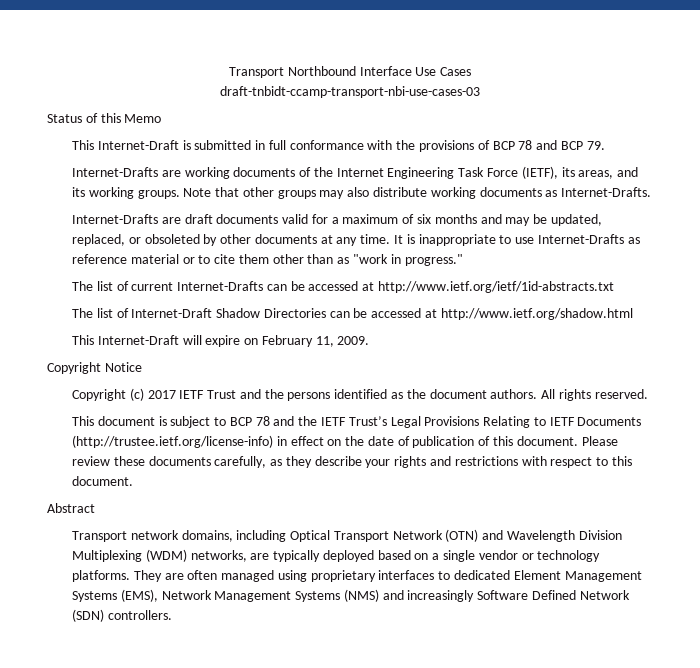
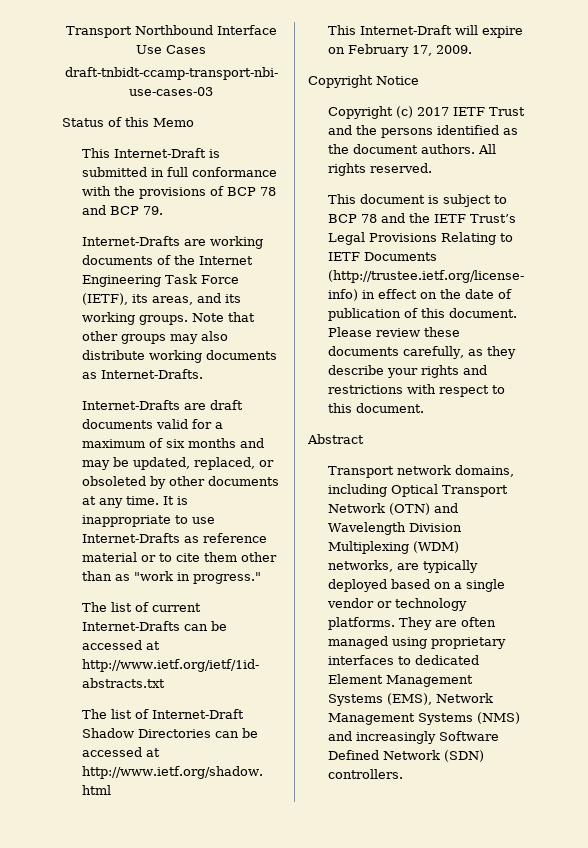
- This Internet-Draft will expire on February 11, 2009.
+ This Internet-Draft will expire on February 17, 2009.

